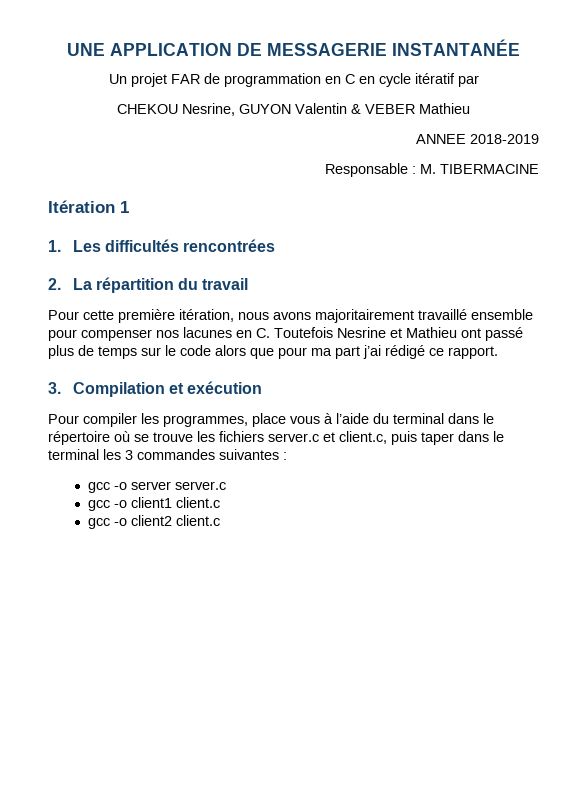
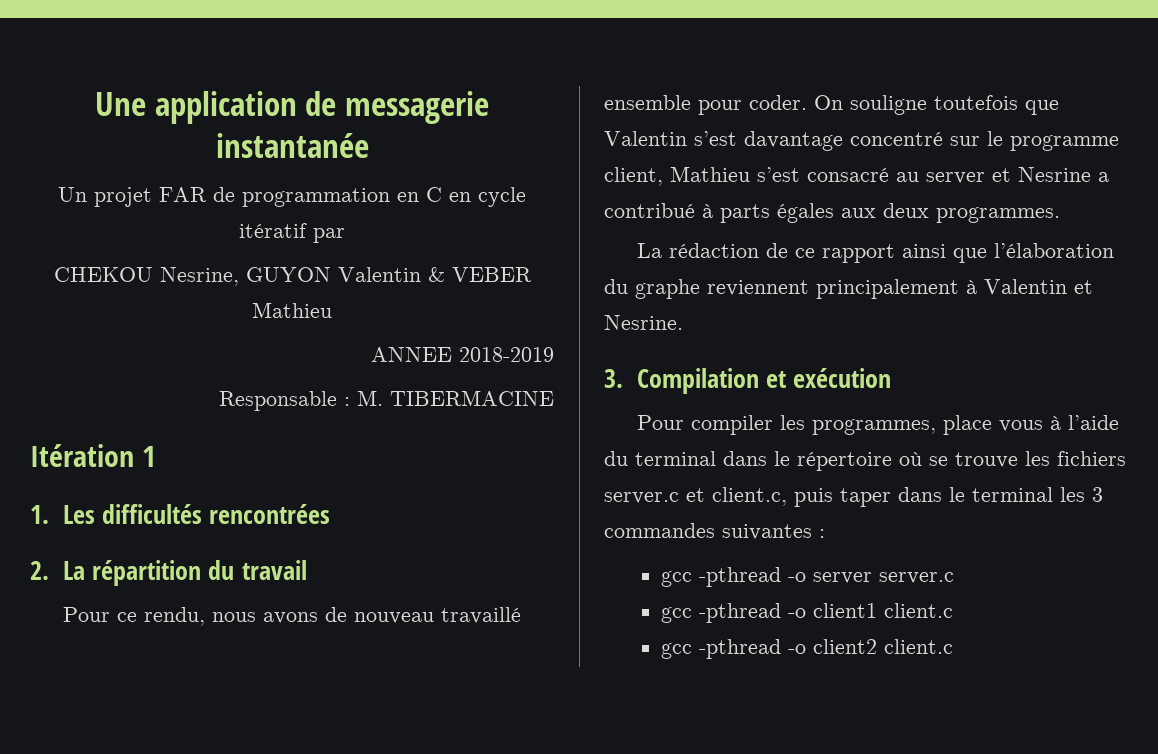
- UNE APPLICATION DE MESSAGERIE INSTANTANÉE
+ Une application de messagerie instantanée
- Pour cette première itération, nous avons majoritairement travaillé ensemble pour compenser nos lacunes en C. Toutefois Nesrine et Mathieu ont passé plus de temps sur le code alors que pour ma part j’ai rédigé ce rapport.
+ Pour ce rendu, nous avons de nouveau travaillé ensemble pour coder. On souligne toutefois que Valentin s’est davantage concentré sur le programme client, Mathieu s’est consacré au server et Nesrine a contribué à parts égales aux deux programmes.
+ La rédaction de ce rapport ainsi que l’élaboration du graphe reviennent principalement à Valentin et Nesrine.
- gcc -o server server.c
+ gcc -pthread -o server server.c
- gcc -o client1 client.c
+ gcc -pthread -o client1 client.c
- gcc -o client2 client.c
+ gcc -pthread -o client2 client.c

